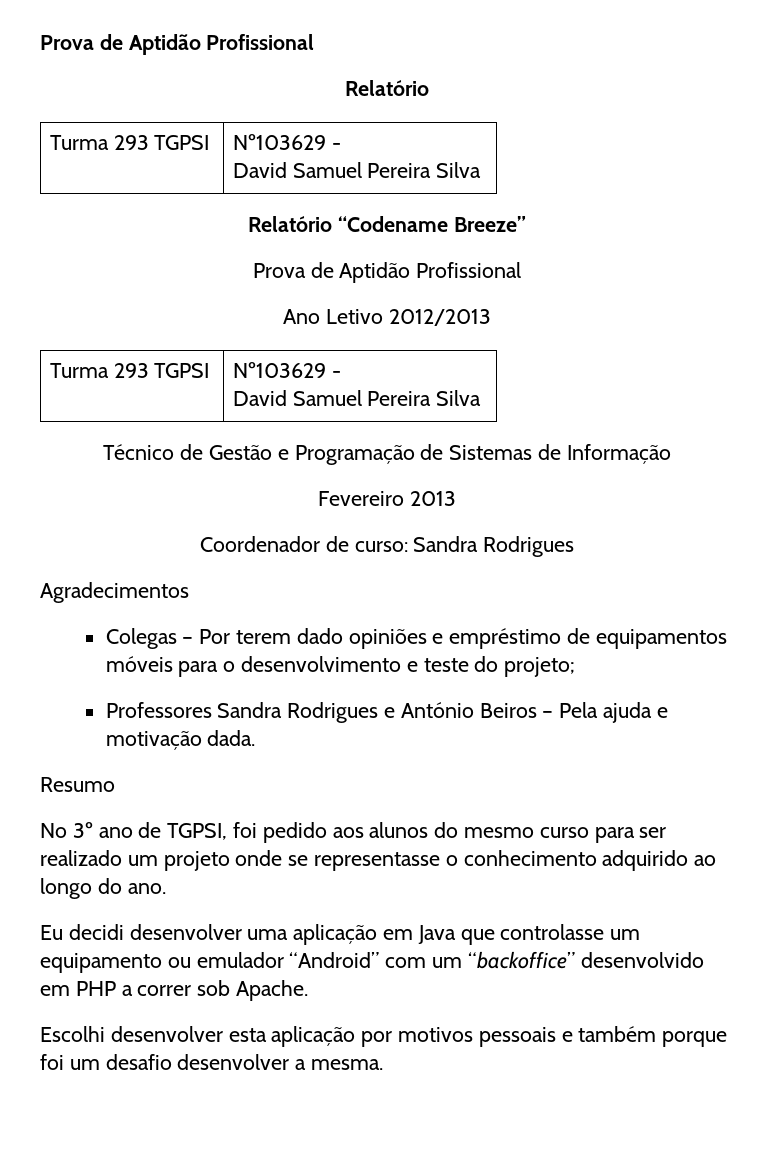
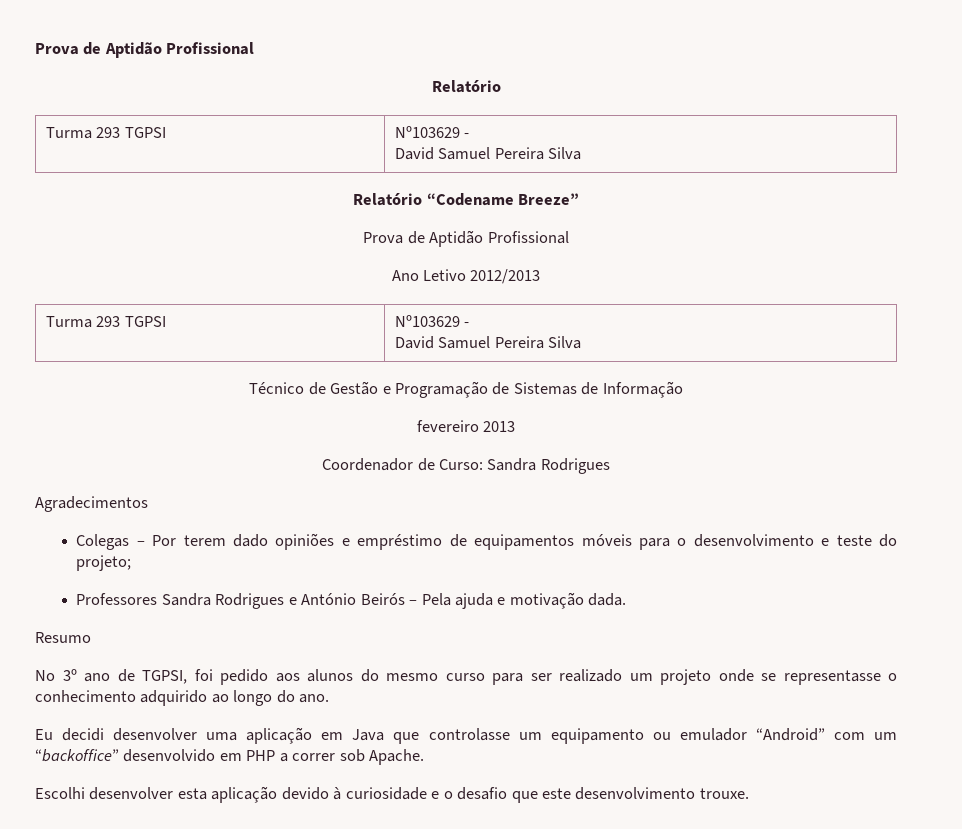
- Fevereiro 2013
+ fevereiro 2013
- Coordenador de curso: Sandra Rodrigues
+ Coordenador de Curso: Sandra Rodrigues
- Professores Sandra Rodrigues e António Beiros – Pela ajuda e motivação dada.
+ Professores Sandra Rodrigues e António Beirós – Pela ajuda e motivação dada.
- Escolhi desenvolver esta aplicação por motivos pessoais e também porque foi um desafio desenvolver a mesma.
+ Escolhi desenvolver esta aplicação devido à curiosidade e o desafio que este desenvolvimento trouxe.

